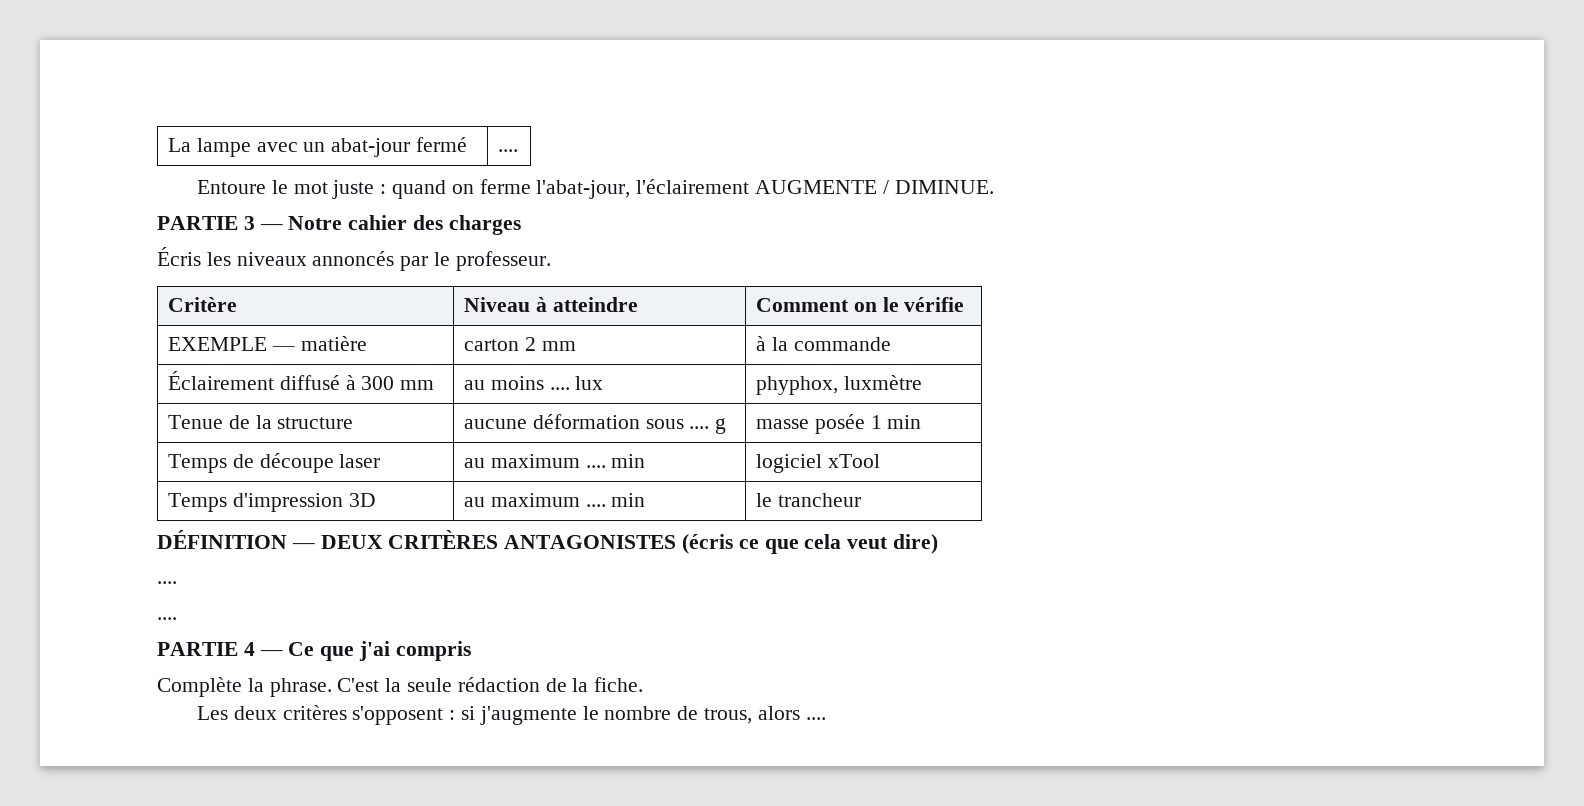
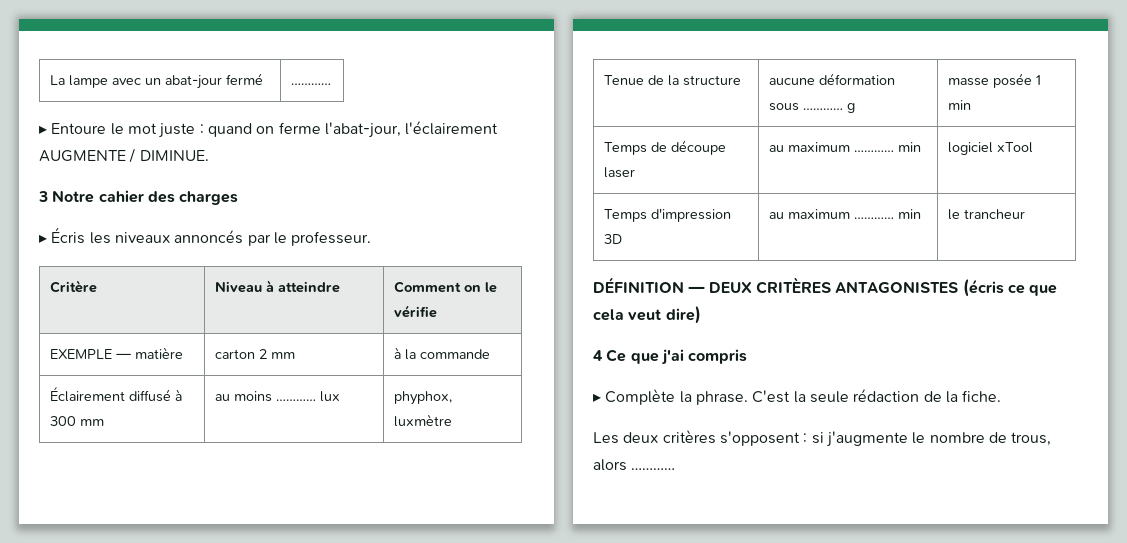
- La lampe avec un abat-jour fermé | ....
- Entoure le mot juste : quand on ferme l'abat-jour, l'éclairement AUGMENTE / DIMINUE.
+ La lampe avec un abat-jour fermé | …………
+ ▸ Entoure le mot juste : quand on ferme l'abat-jour, l'éclairement AUGMENTE / DIMINUE.
- PARTIE 3 — Notre cahier des charges
+ 3 Notre cahier des charges
- Écris les niveaux annoncés par le professeur.
+ ▸ Écris les niveaux annoncés par le professeur.
- Éclairement diffusé à 300 mm | au moins .... lux | phyphox, luxmètre
+ Éclairement diffusé à 300 mm | au moins ………… lux | phyphox, luxmètre
- Tenue de la structure | aucune déformation sous .... g | masse posée 1 min
+ Tenue de la structure | aucune déformation sous ………… g | masse posée 1 min
- Temps de découpe laser | au maximum .... min | logiciel xTool
+ Temps de découpe laser | au maximum ………… min | logiciel xTool
- Temps d'impression 3D | au maximum .... min | le trancheur
+ Temps d'impression 3D | au maximum ………… min | le trancheur
  DÉFINITION — DEUX CRITÈRES ANTAGONISTES (écris ce que cela veut dire)
- ....
- ....
- PARTIE 4 — Ce que j'ai compris
+ 4 Ce que j'ai compris
- Complète la phrase.
+ ▸ Complète la phrase.
- Les deux critères s'opposent : si j'augmente le nombre de trous, alors ....
+ Les deux critères s'opposent : si j'augmente le nombre de trous, alors …………

